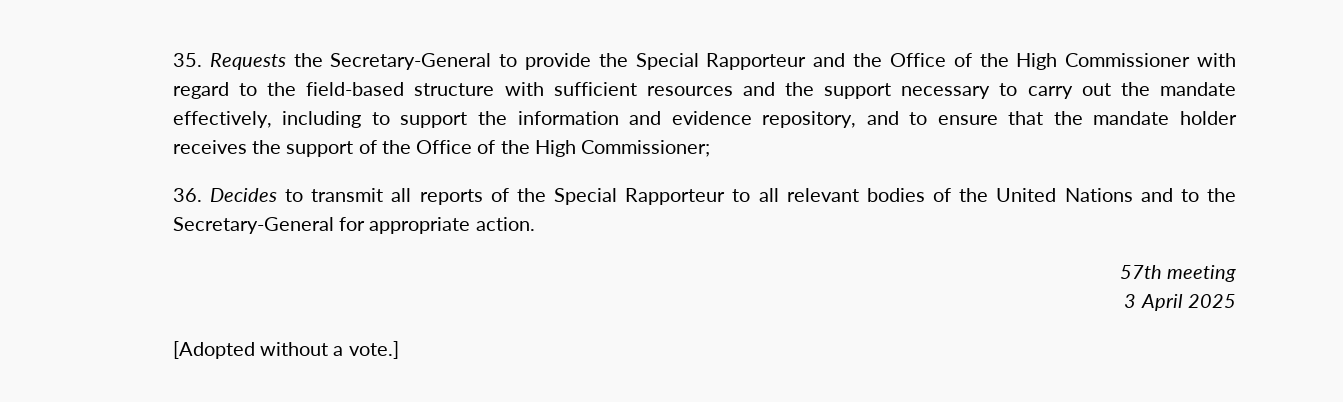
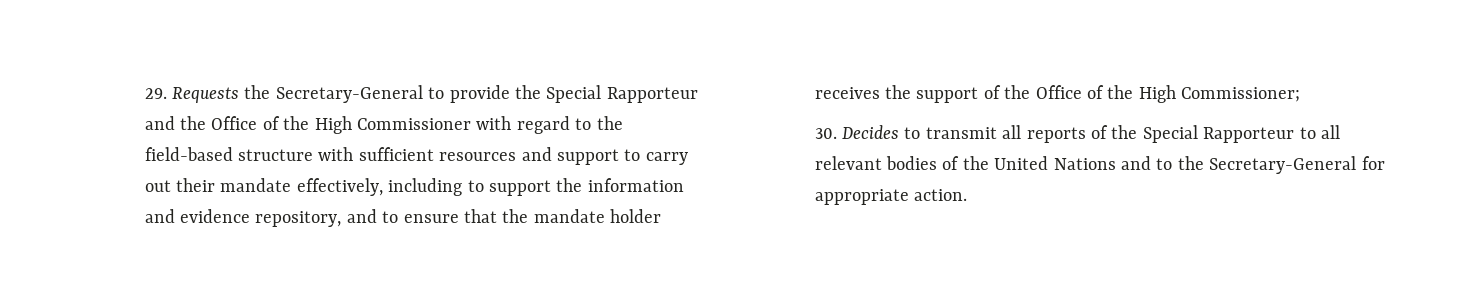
- 35. Requests the Secretary-General to provide the Special Rapporteur and the Office of the High Commissioner with regard to the field-based structure with sufficient resources and the support necessary to carry out the mandate effectively, including to support the information and evidence repository, and to ensure that the mandate holder receives the support of the Office of the High Commissioner;
+ 29. Requests the Secretary-General to provide the Special Rapporteur and the Office of the High Commissioner with regard to the field-based structure with sufficient resources and support to carry out their mandate effectively, including to support the information and evidence repository, and to ensure that the mandate holder receives the support of the Office of the High Commissioner;
- 36. Decides to transmit all reports of the Special Rapporteur to all relevant bodies of the United Nations and to the Secretary-General for appropriate action.
+ 30. Decides to transmit all reports of the Special Rapporteur to all relevant bodies of the United Nations and to the Secretary-General for appropriate action.
- 57th meeting
- 3 April 2025
- [Adopted without a vote.]

